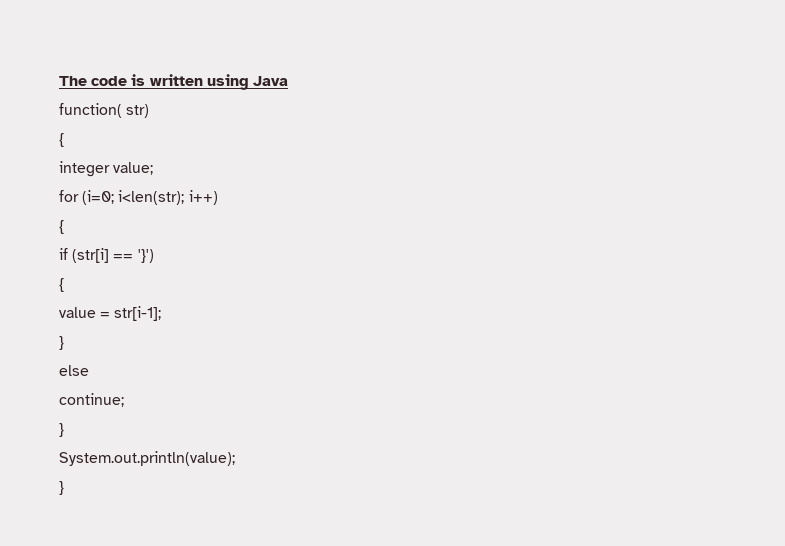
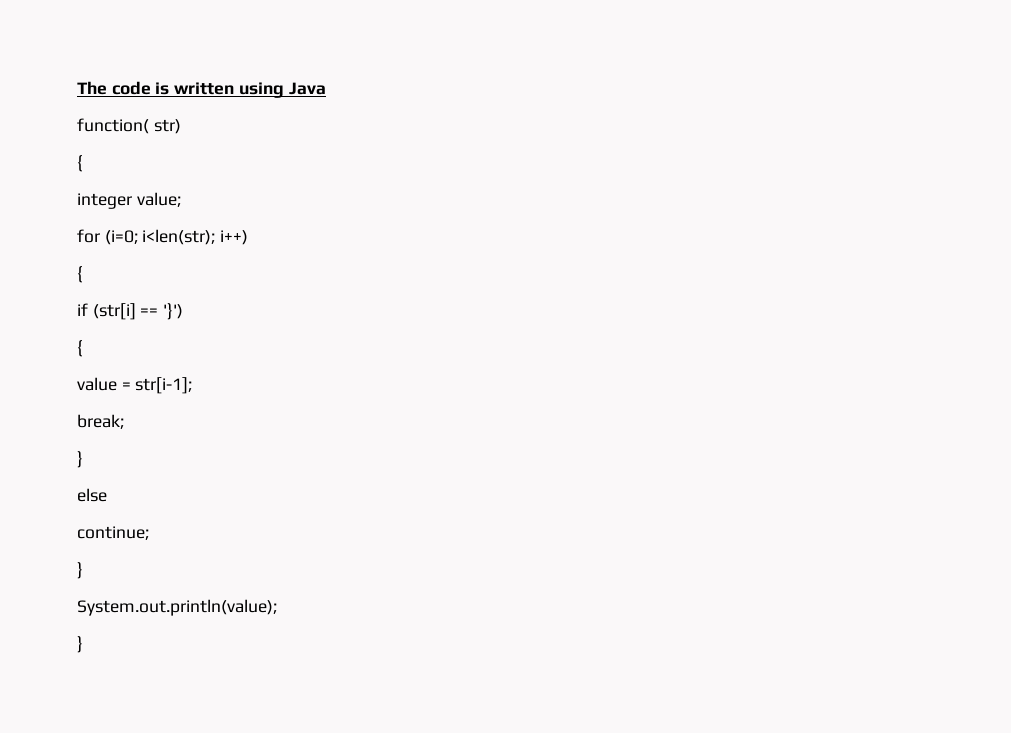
+ break;

